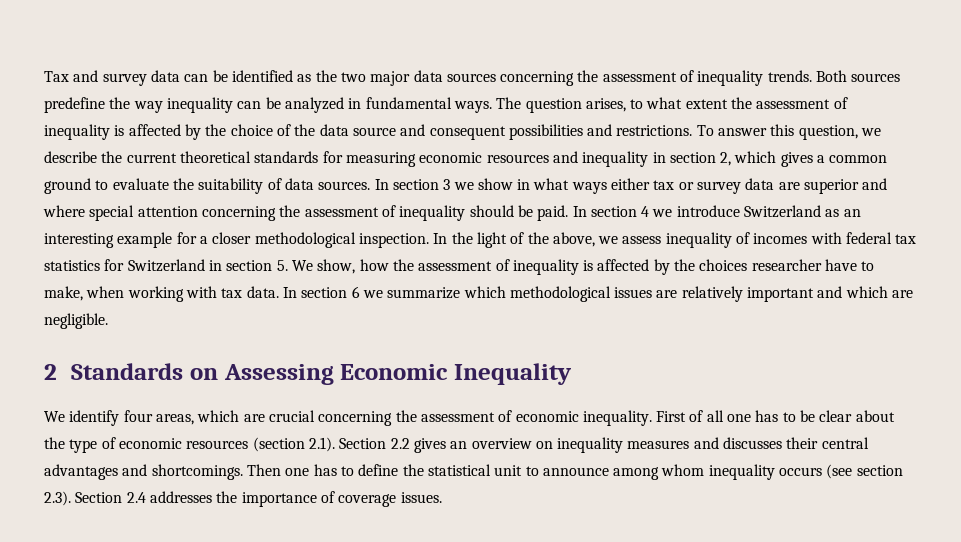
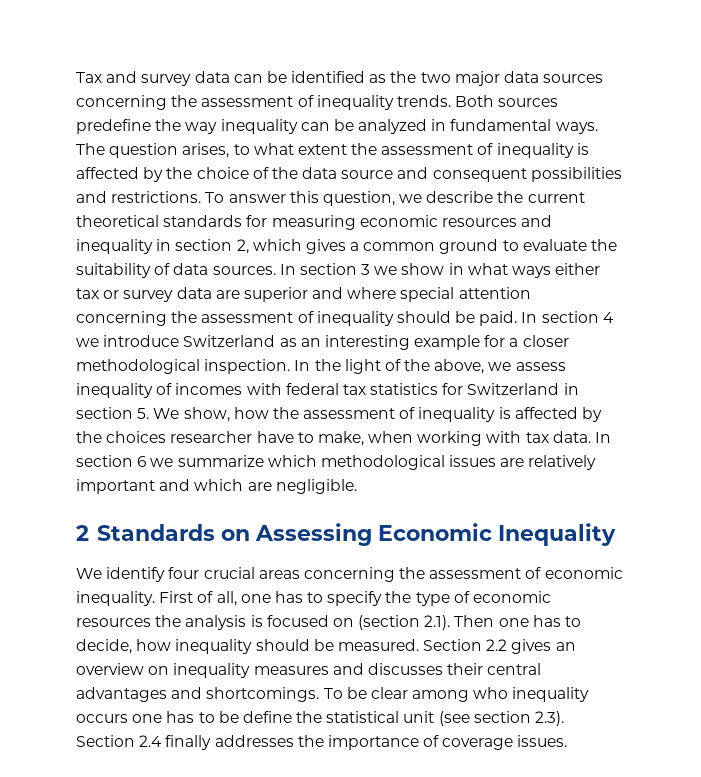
- We identify four areas, which are crucial concerning the assessment of economic inequality.
+ We identify four crucial areas concerning the assessment of economic inequality.
- First of all one has to be clear about the type of economic resources (section 2.1). Section 2.2 gives an overview on inequality measures and discusses their central advantages and shortcomings.
+ First of all, one has to specify the type of economic resources the analysis is focused on (section 2.1). Then one has to decide, how inequality should be measured. Section 2.2 gives an overview on inequality measures and discusses their central advantages and shortcomings.
- Then one has to define the statistical unit to announce among whom inequality occurs (see section 2.3). Section 2.4 addresses the importance of coverage issues.
+ To be clear among who inequality occurs one has to be define the statistical unit (see section 2.3). Section 2.4 finally addresses the importance of coverage issues.

